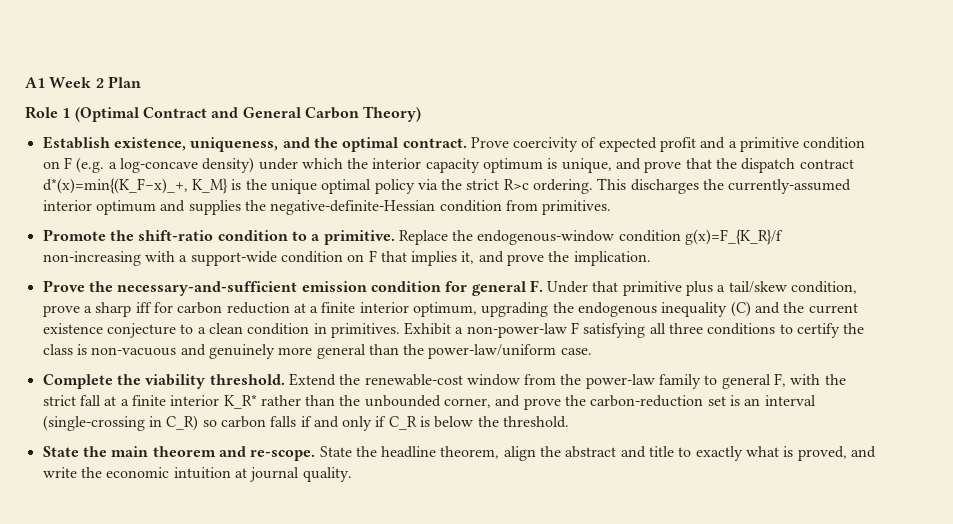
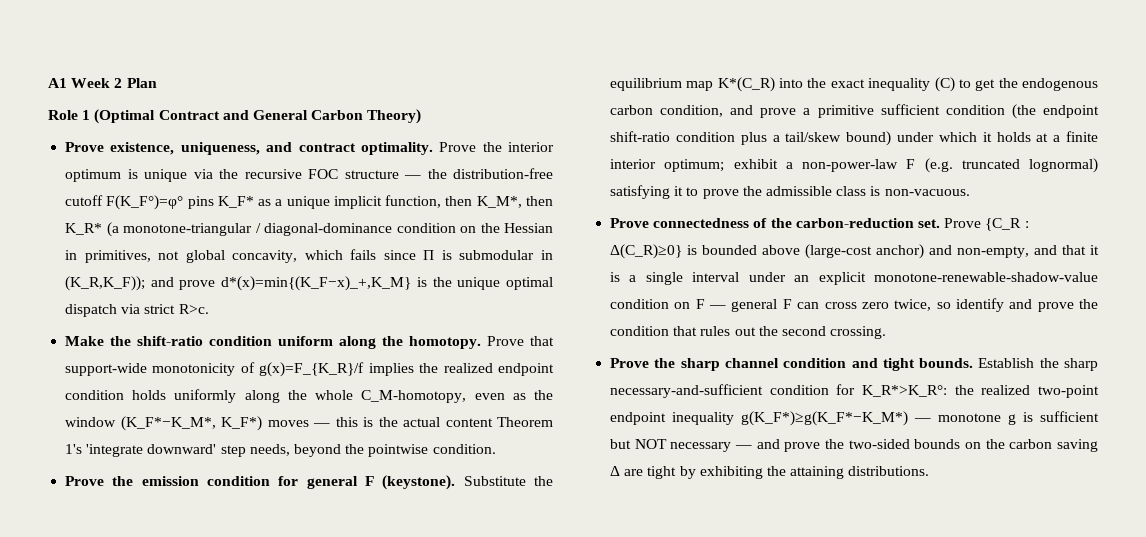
- Establish existence, uniqueness, and the optimal contract. Prove coercivity of expected profit and a primitive condition on F (e.g. a log-concave density) under which the interior capacity optimum is unique, and prove that the dispatch contract d*(x)=min{(K_F−x)_+, K_M} is the unique optimal policy via the strict R>c ordering. This discharges the currently-assumed interior optimum and supplies the negative-definite-Hessian condition from primitives.
- Promote the shift-ratio condition to a primitive. Replace the endogenous-window condition g(x)=F_{K_R}/f non-increasing with a support-wide condition on F that implies it, and prove the implication.
- Prove the necessary-and-sufficient emission condition for general F. Under that primitive plus a tail/skew condition, prove a sharp iff for carbon reduction at a finite interior optimum, upgrading the endogenous inequality (C) and the current existence conjecture to a clean condition in primitives. Exhibit a non-power-law F satisfying all three conditions to certify the class is non-vacuous and genuinely more general than the power-law/uniform case.
- Complete the viability threshold. Extend the renewable-cost window from the power-law family to general F, with the strict fall at a finite interior K_R* rather than the unbounded corner, and prove the carbon-reduction set is an interval (single-crossing in C_R) so carbon falls if and only if C_R is below the threshold.
- State the main theorem and re-scope. State the headline theorem, align the abstract and title to exactly what is proved, and write the economic intuition at journal quality.
+ Prove existence, uniqueness, and contract optimality. Prove the interior optimum is unique via the recursive FOC structure — the distribution-free cutoff F(K_F°)=φ° pins K_F* as a unique implicit function, then K_M*, then K_R* (a monotone-triangular / diagonal-dominance condition on the Hessian in primitives, not global concavity, which fails since Π is submodular in (K_R,K_F)); and prove d*(x)=min{(K_F−x)_+,K_M} is the unique optimal dispatch via strict R>c.
+ Make the shift-ratio condition uniform along the homotopy. Prove that support-wide monotonicity of g(x)=F_{K_R}/f implies the realized endpoint condition holds uniformly along the whole C_M-homotopy, even as the window (K_F*−K_M*, K_F*) moves — this is the actual content Theorem 1's 'integrate downward' step needs, beyond the pointwise condition.
+ Prove the emission condition for general F (keystone). Substitute the equilibrium map K*(C_R) into the exact inequality (C) to get the endogenous carbon condition, and prove a primitive sufficient condition (the endpoint shift-ratio condition plus a tail/skew bound) under which it holds at a finite interior optimum; exhibit a non-power-law F (e.g. truncated lognormal) satisfying it to prove the admissible class is non-vacuous.
+ Prove connectedness of the carbon-reduction set. Prove {C_R : Δ(C_R)≥0} is bounded above (large-cost anchor) and non-empty, and that it is a single interval under an explicit monotone-renewable-shadow-value condition on F — general F can cross zero twice, so identify and prove the condition that rules out the second crossing.
+ Prove the sharp channel condition and tight bounds. Establish the sharp necessary-and-sufficient condition for K_R*>K_R°: the realized two-point endpoint inequality g(K_F*)≥g(K_F*−K_M*) — monotone g is sufficient but NOT necessary — and prove the two-sided bounds on the carbon saving Δ are tight by exhibiting the attaining distributions.

